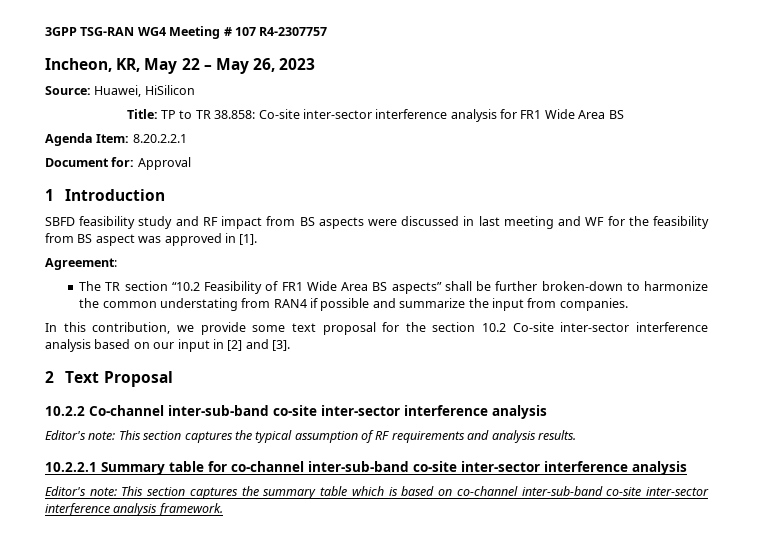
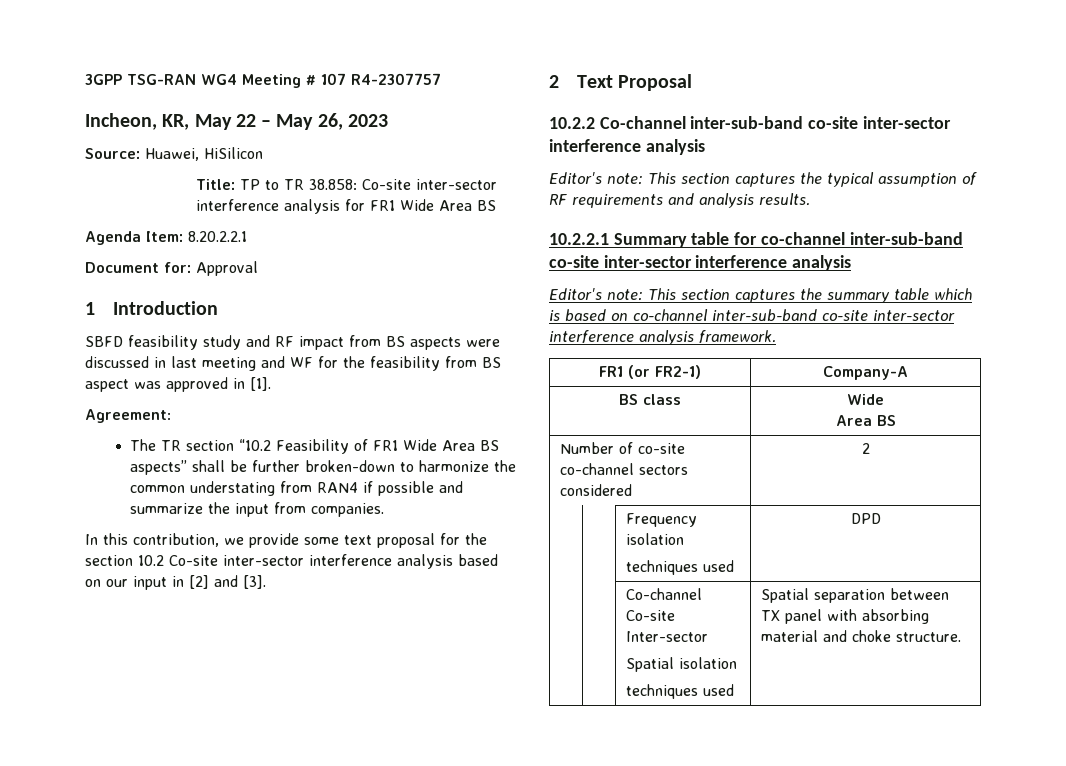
+ FR1 (or FR2-1) | Company-A
+ BS class | Wide
+ Area BS
+ Number of co-site co-channel sectors considered | 2
+ | | Frequency isolation
+ techniques used | DPD
+ | | Co-channel Co-site Inter-sector
+ Spatial isolation
+ techniques used | Spatial separation between TX panel with absorbing material and choke structure.

